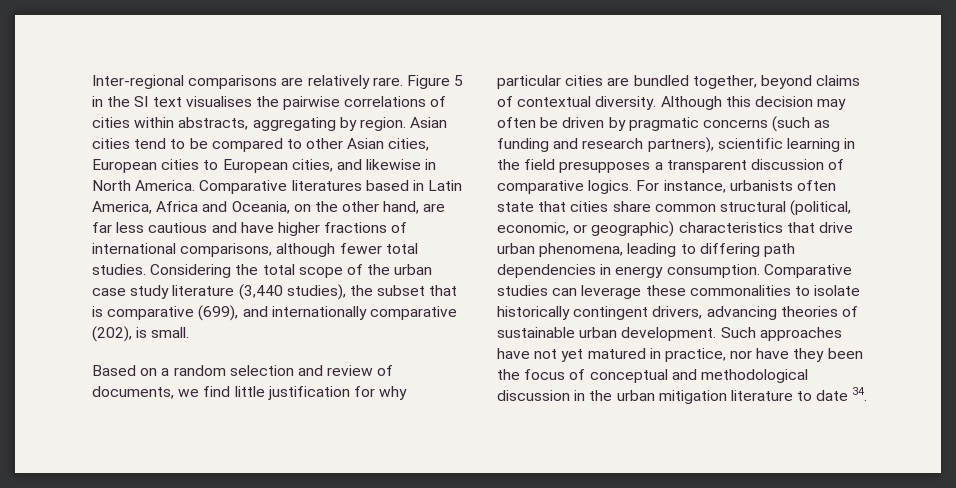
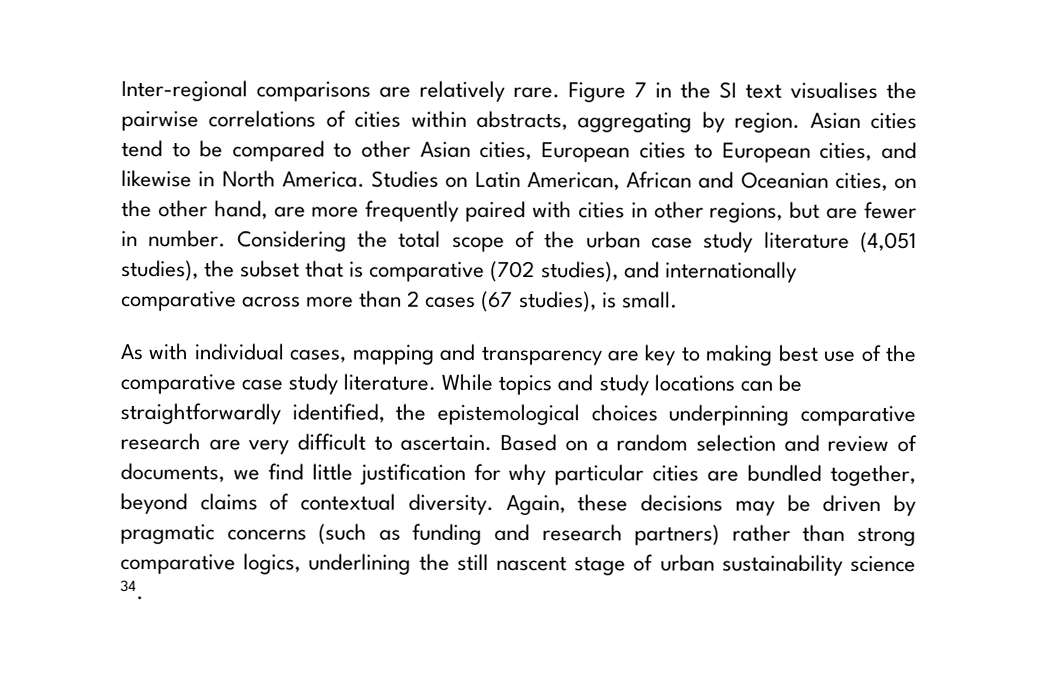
- Figure 5 in the SI text visualises the pairwise correlations of cities within abstracts, aggregating by region.
+ Figure 7 in the SI text visualises the pairwise correlations of cities within abstracts, aggregating by region.
- Comparative literatures based in Latin America, Africa and Oceania, on the other hand, are far less cautious and have higher fractions of international comparisons, although fewer total studies.
+ Studies on Latin American, African and Oceanian cities, on the other hand, are more frequently paired with cities in other regions, but are fewer in number.
- Considering the total scope of the urban case study literature (3,440 studies), the subset that is comparative (699), and internationally comparative (202), is small.
- Based on a random selection and review of documents, we find little justification for why particular cities are bundled together, beyond claims of contextual diversity.
+ Considering the total scope of the urban case study literature (4,051 studies), the subset that is comparative (702 studies), and internationally comparative across more than 2 cases (67 studies), is small.
+ As with individual cases, mapping and transparency are key to making best use of the comparative case study literature. While topics and study locations can be straightforwardly identified, the epistemological choices underpinning comparative research are very difficult to ascertain. Based on a random selection and review of documents, we find little justification for why particular cities are bundled together, beyond claims of contextual diversity.
- Although this decision may often be driven by pragmatic concerns (such as funding and research partners), scientific learning in the field presupposes a transparent discussion of comparative logics. For instance, urbanists often state that cities share common structural (political, economic, or geographic) characteristics that drive urban phenomena, leading to differing path dependencies in energy consumption. Comparative studies can leverage these commonalities to isolate historically contingent drivers, advancing theories of sustainable urban development. Such approaches have not yet matured in practice, nor have they been the focus of conceptual and methodological discussion in the urban mitigation literature to date 34.
+ Again, these decisions may be driven by pragmatic concerns (such as funding and research partners) rather than strong comparative logics, underlining the still nascent stage of urban sustainability science 34.

